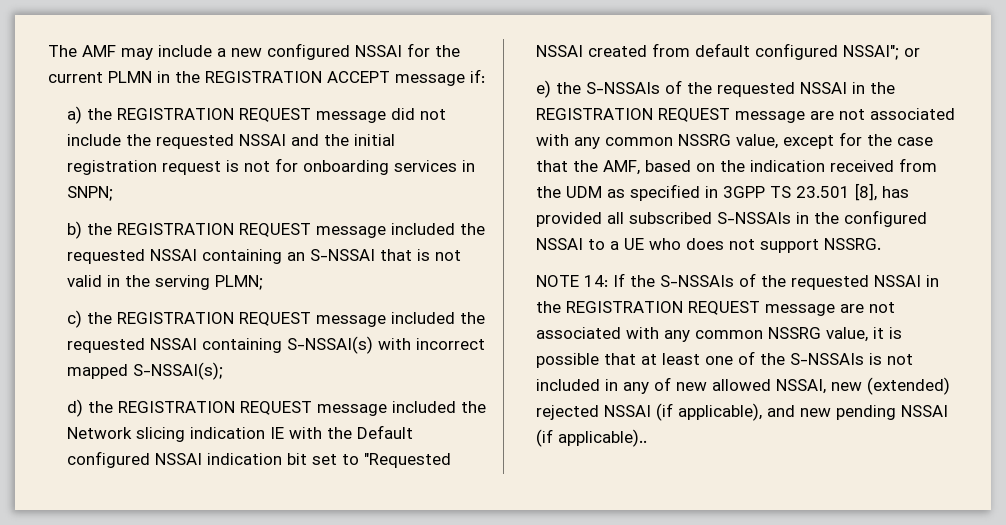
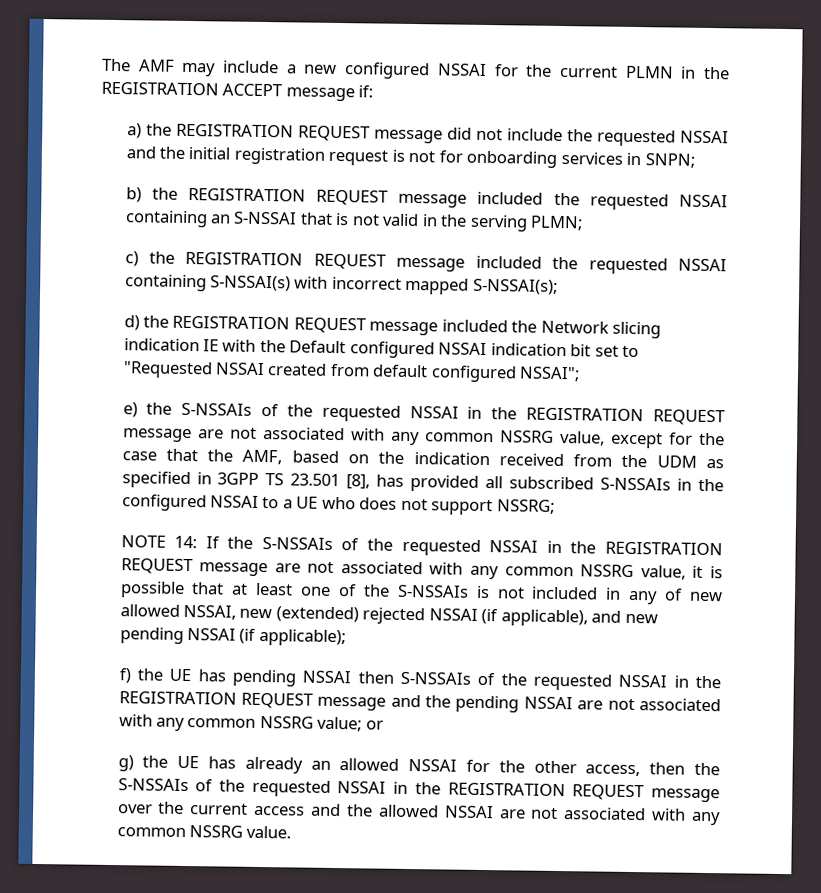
- d) the REGISTRATION REQUEST message included the Network slicing indication IE with the Default configured NSSAI indication bit set to "Requested NSSAI created from default configured NSSAI"; or
+ d) the REGISTRATION REQUEST message included the Network slicing indication IE with the Default configured NSSAI indication bit set to "Requested NSSAI created from default configured NSSAI";
- e) the S-NSSAIs of the requested NSSAI in the REGISTRATION REQUEST message are not associated with any common NSSRG value, except for the case that the AMF, based on the indication received from the UDM as specified in 3GPP TS 23.501 [8], has provided all subscribed S-NSSAIs in the configured NSSAI to a UE who does not support NSSRG.
+ e) the S-NSSAIs of the requested NSSAI in the REGISTRATION REQUEST message are not associated with any common NSSRG value, except for the case that the AMF, based on the indication received from the UDM as specified in 3GPP TS 23.501 [8], has provided all subscribed S-NSSAIs in the configured NSSAI to a UE who does not support NSSRG;
- NOTE 14: If the S-NSSAIs of the requested NSSAI in the REGISTRATION REQUEST message are not associated with any common NSSRG value, it is possible that at least one of the S-NSSAIs is not included in any of new allowed NSSAI, new (extended) rejected NSSAI (if applicable), and new pending NSSAI (if applicable)..
+ NOTE 14: If the S-NSSAIs of the requested NSSAI in the REGISTRATION REQUEST message are not associated with any common NSSRG value, it is possible that at least one of the S-NSSAIs is not included in any of new allowed NSSAI, new (extended) rejected NSSAI (if applicable), and new pending NSSAI (if applicable);
+ f) the UE has pending NSSAI then S-NSSAIs of the requested NSSAI in the REGISTRATION REQUEST message and the pending NSSAI are not associated with any common NSSRG value; or
+ g) the UE has already an allowed NSSAI for the other access, then the S-NSSAIs of the requested NSSAI in the REGISTRATION REQUEST message over the current access and the allowed NSSAI are not associated with any common NSSRG value.

